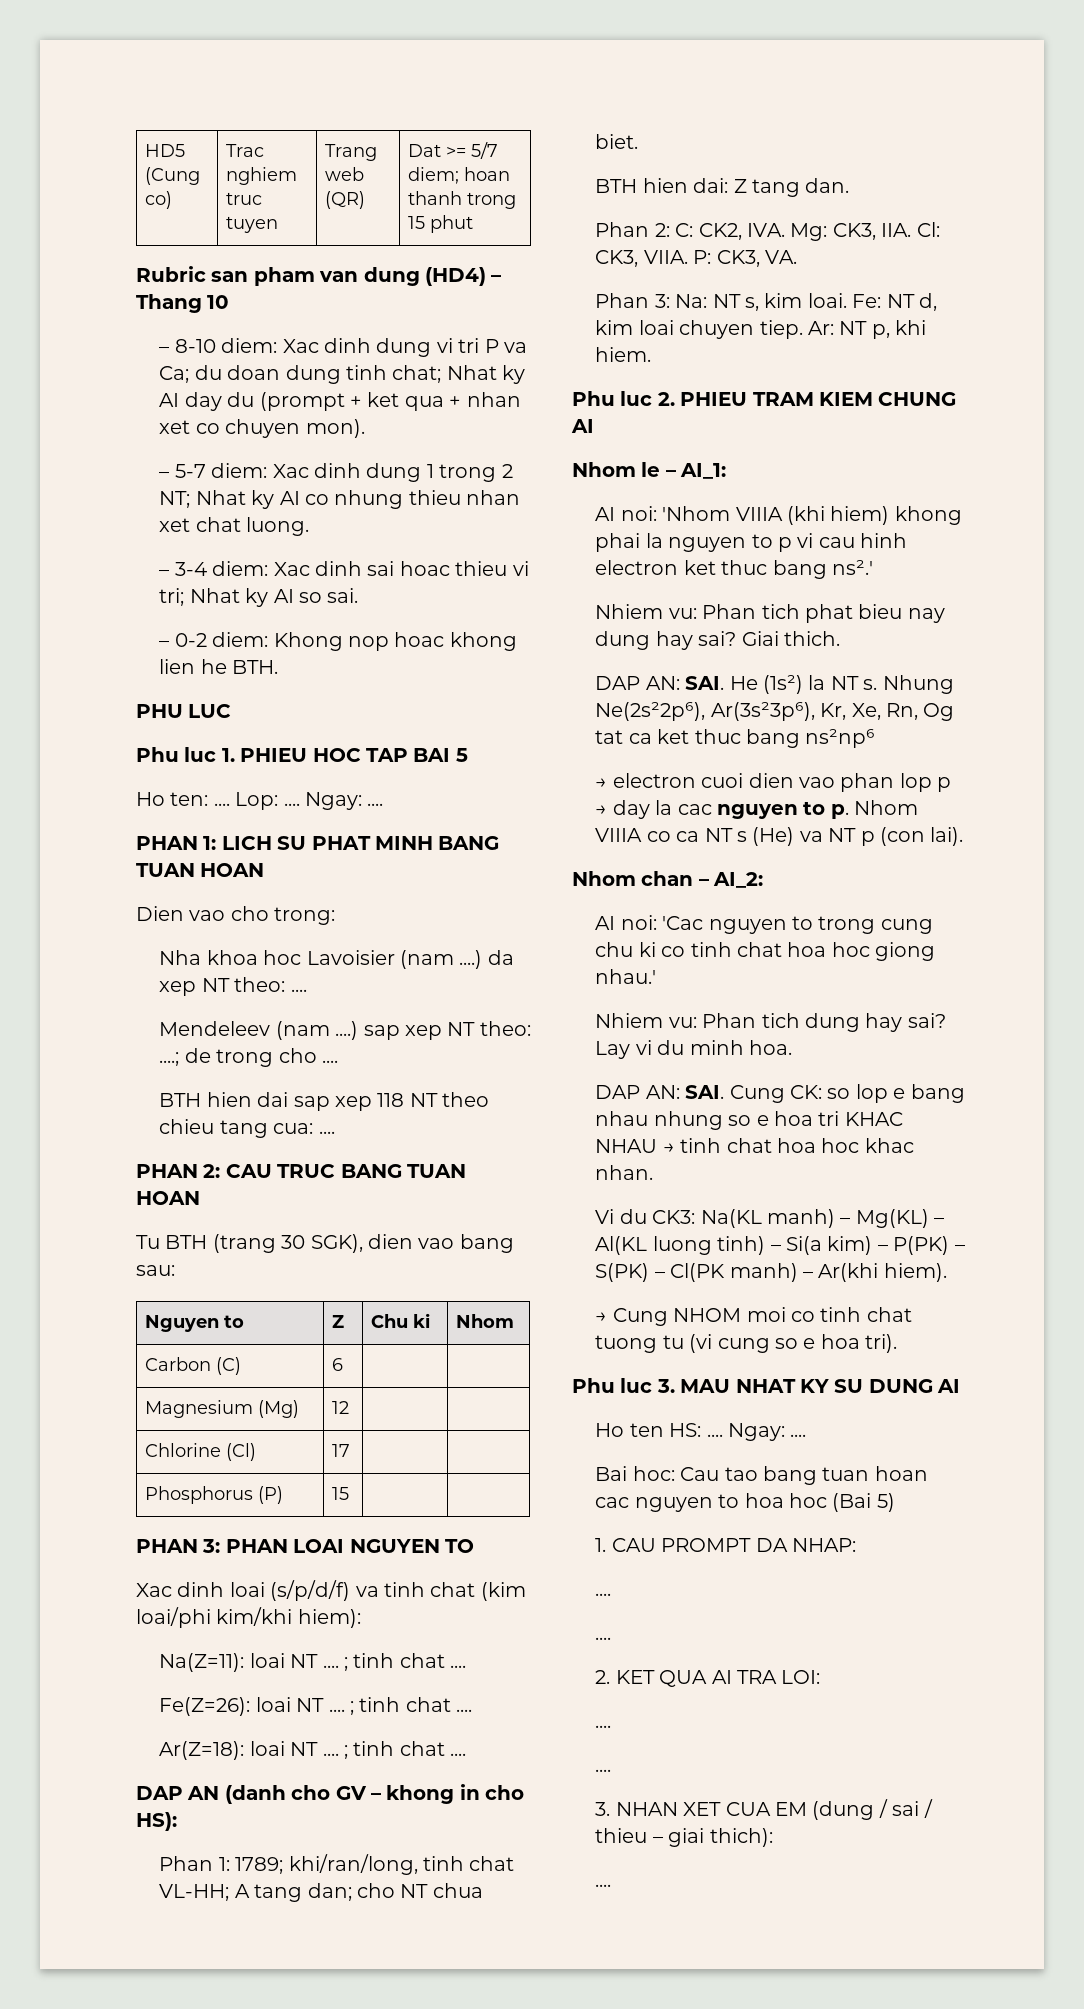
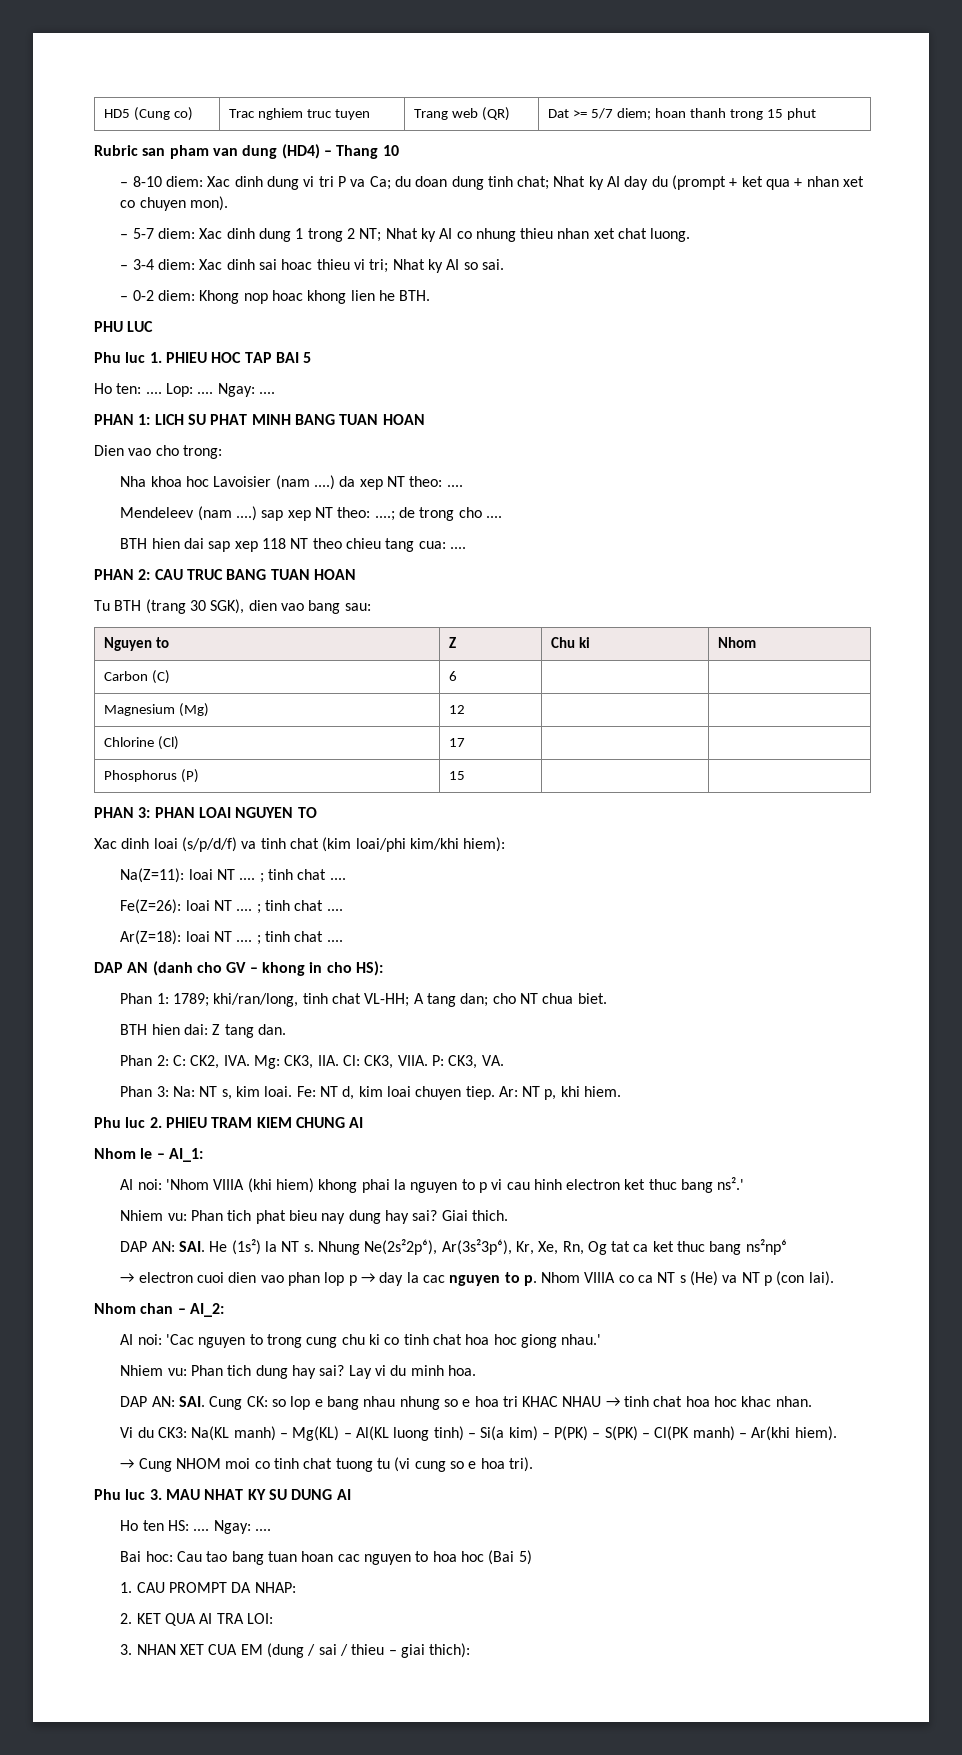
  1. CAU PROMPT DA NHAP:
- ....
- ....
  2. KET QUA AI TRA LOI:
- ....
- ....
  3. NHAN XET CUA EM (dung / sai / thieu – giai thich):
- ....

